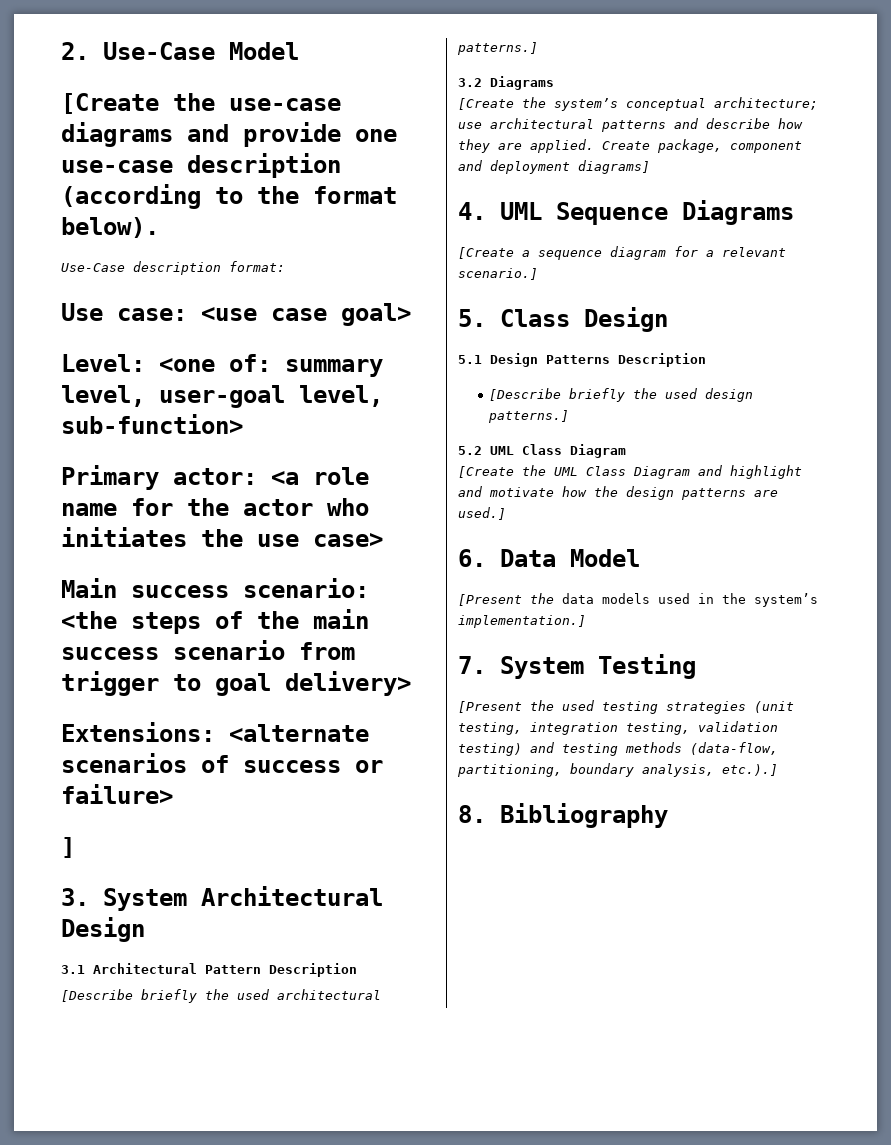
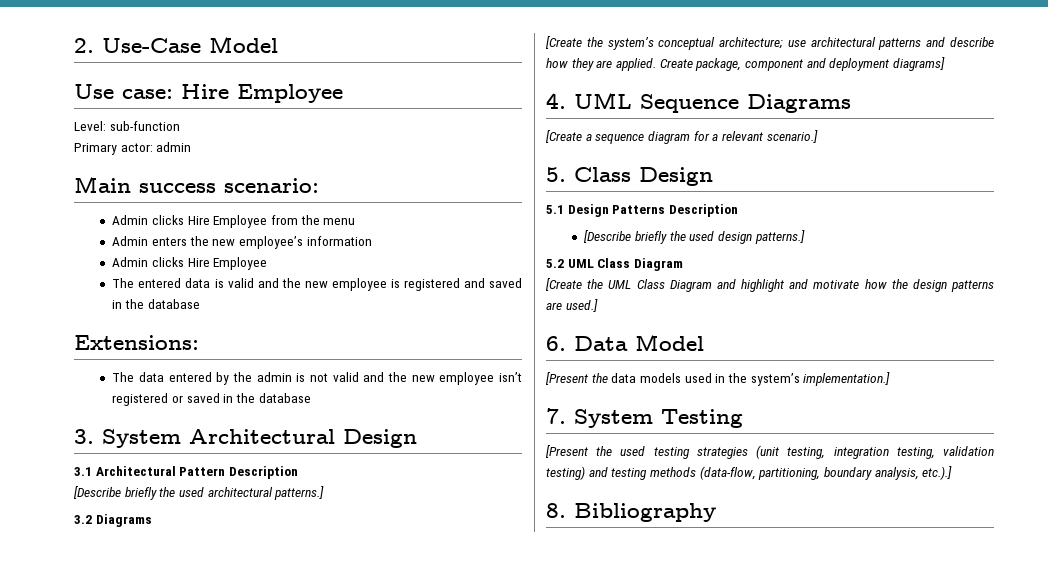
- [Create the use-case diagrams and provide one use-case description (according to the format below).
- Use-Case description format:
- Use case: <use case goal>
- Level: <one of: summary level, user-goal level, sub-function>
- Primary actor: <a role name for the actor who initiates the use case>
- Main success scenario: <the steps of the main success scenario from trigger to goal delivery>
- Extensions: <alternate scenarios of success or failure>
- ]
+ Use case: Hire Employee
+ Level: sub-function
+ Primary actor: admin
+ Main success scenario:
+ Admin clicks Hire Employee from the menu
+ Admin enters the new employee’s information
+ Admin clicks Hire Employee
+ The entered data is valid and the new employee is registered and saved in the database
+ Extensions:
+ The data entered by the admin is not valid and the new employee isn’t registered or saved in the database

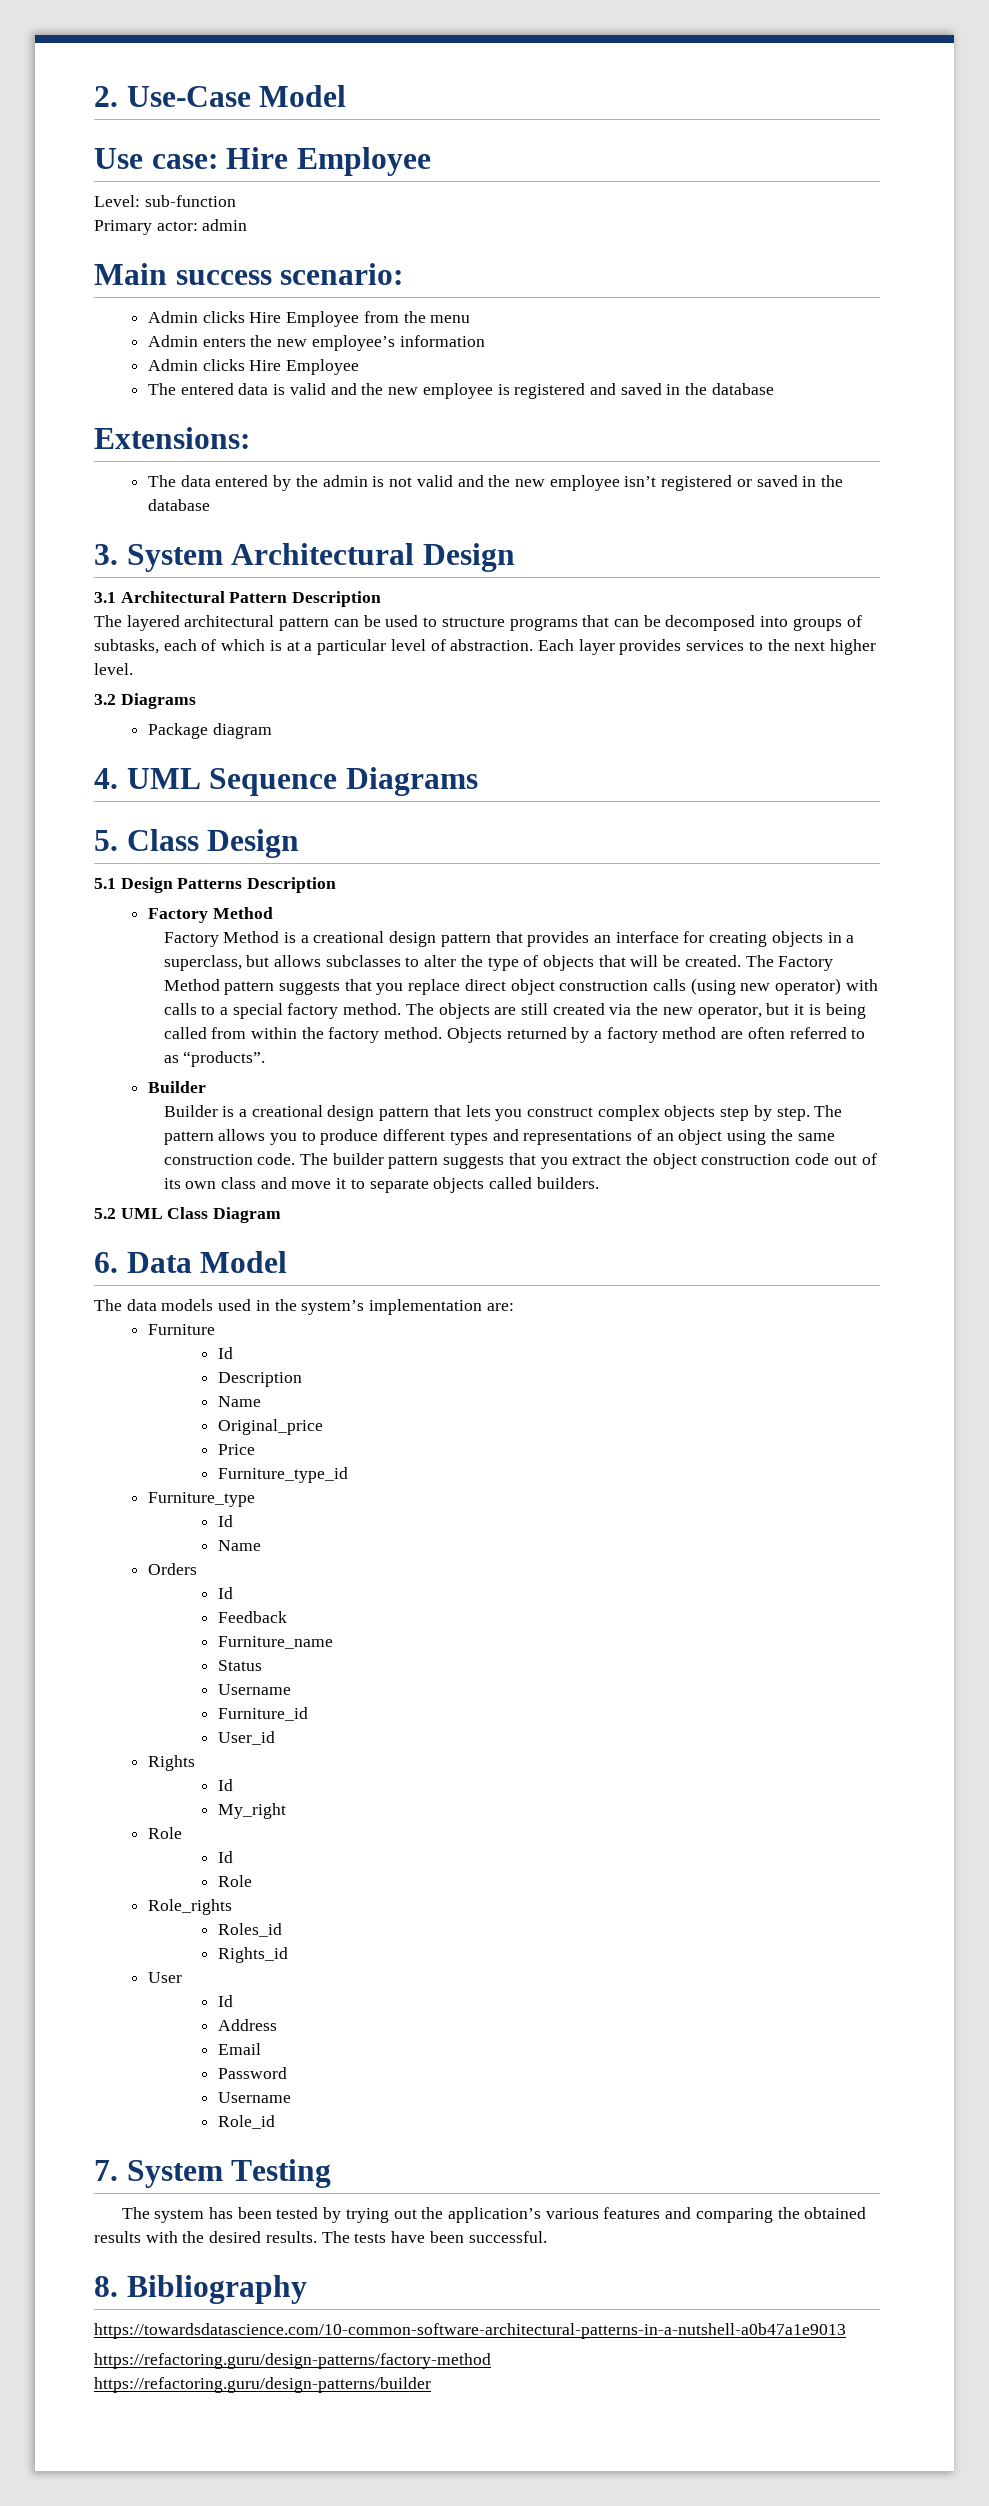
- [Describe briefly the used architectural patterns.]
+ The layered architectural pattern can be used to structure programs that can be decomposed into groups of subtasks, each of which is at a particular level of abstraction. Each layer provides services to the next higher level.
  3.2 Diagrams
- [Create the system’s conceptual architecture; use architectural patterns and describe how they are applied. Create package, component and deployment diagrams]
+ Package diagram
  4. UML Sequence Diagrams
- [Create a sequence diagram for a relevant scenario.]
  5.1 Design Patterns Description
- [Describe briefly the used design patterns.]
+ Factory Method
+ Factory Method is a creational design pattern that provides an interface for creating objects in a superclass, but allows subclasses to alter the type of objects that will be created. The Factory Method pattern suggests that you replace direct object construction calls (using new operator) with calls to a special factory method. The objects are still created via the new operator, but it is being called from within the factory method. Objects returned by a factory method are often referred to as “products”.
+ Builder
+ Builder is a creational design pattern that lets you construct complex objects step by step. The pattern allows you to produce different types and representations of an object using the same construction code. The builder pattern suggests that you extract the object construction code out of its own class and move it to separate objects called builders.
  5.2 UML Class Diagram
- [Create the UML Class Diagram and highlight and motivate how the design patterns are used.]
- [Present the data models used in the system’s implementation.]
+ The data models used in the system’s implementation are:
+ Furniture
+ Id
+ Description
+ Name
+ Original_price
+ Price
+ Furniture_type_id
+ Furniture_type
+ Id
+ Name
+ Orders
+ Id
+ Feedback
+ Furniture_name
+ Status
+ Username
+ Furniture_id
+ User_id
+ Rights
+ Id
+ My_right
+ Role
+ Id
+ Role
+ Role_rights
+ Roles_id
+ Rights_id
+ User
+ Id
+ Address
+ Email
+ Password
+ Username
+ Role_id
  7. System Testing
- [Present the used testing strategies (unit testing, integration testing, validation testing) and testing methods (data-flow, partitioning, boundary analysis, etc.).]
+ The system has been tested by trying out the application’s various features and comparing the obtained results with the desired results. The tests have been successful.
+ https://towardsdatascience.com/10-common-software-architectural-patterns-in-a-nutshell-a0b47a1e9013
+ https://refactoring.guru/design-patterns/factory-method
+ https://refactoring.guru/design-patterns/builder

